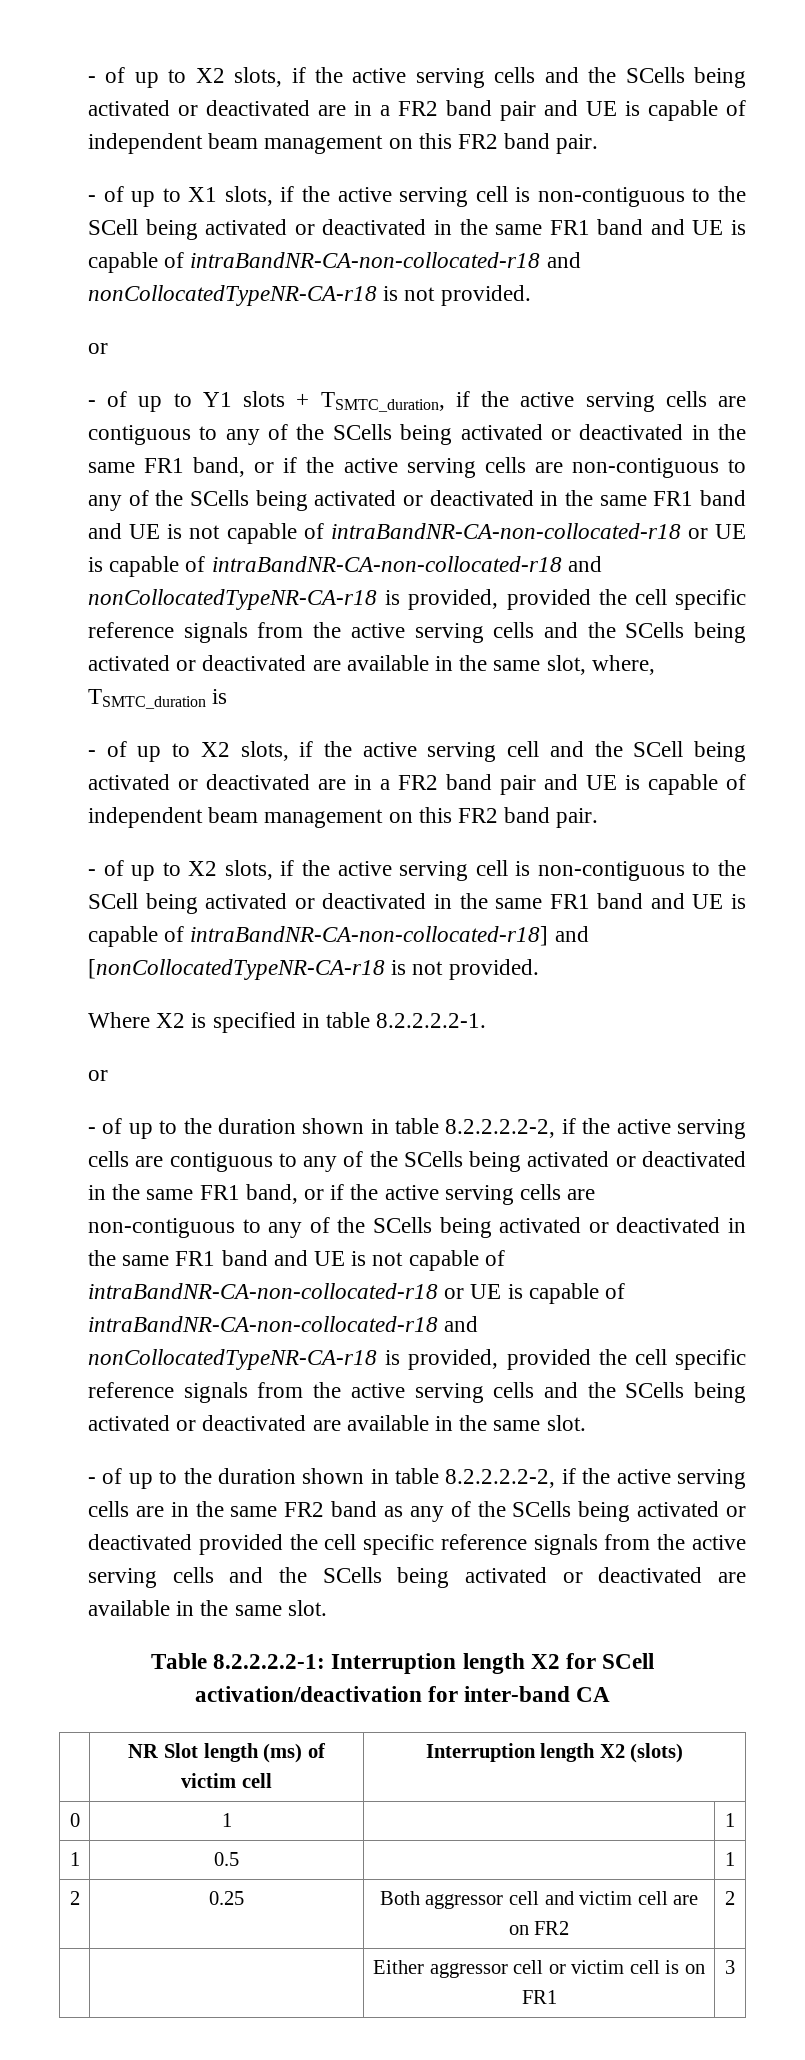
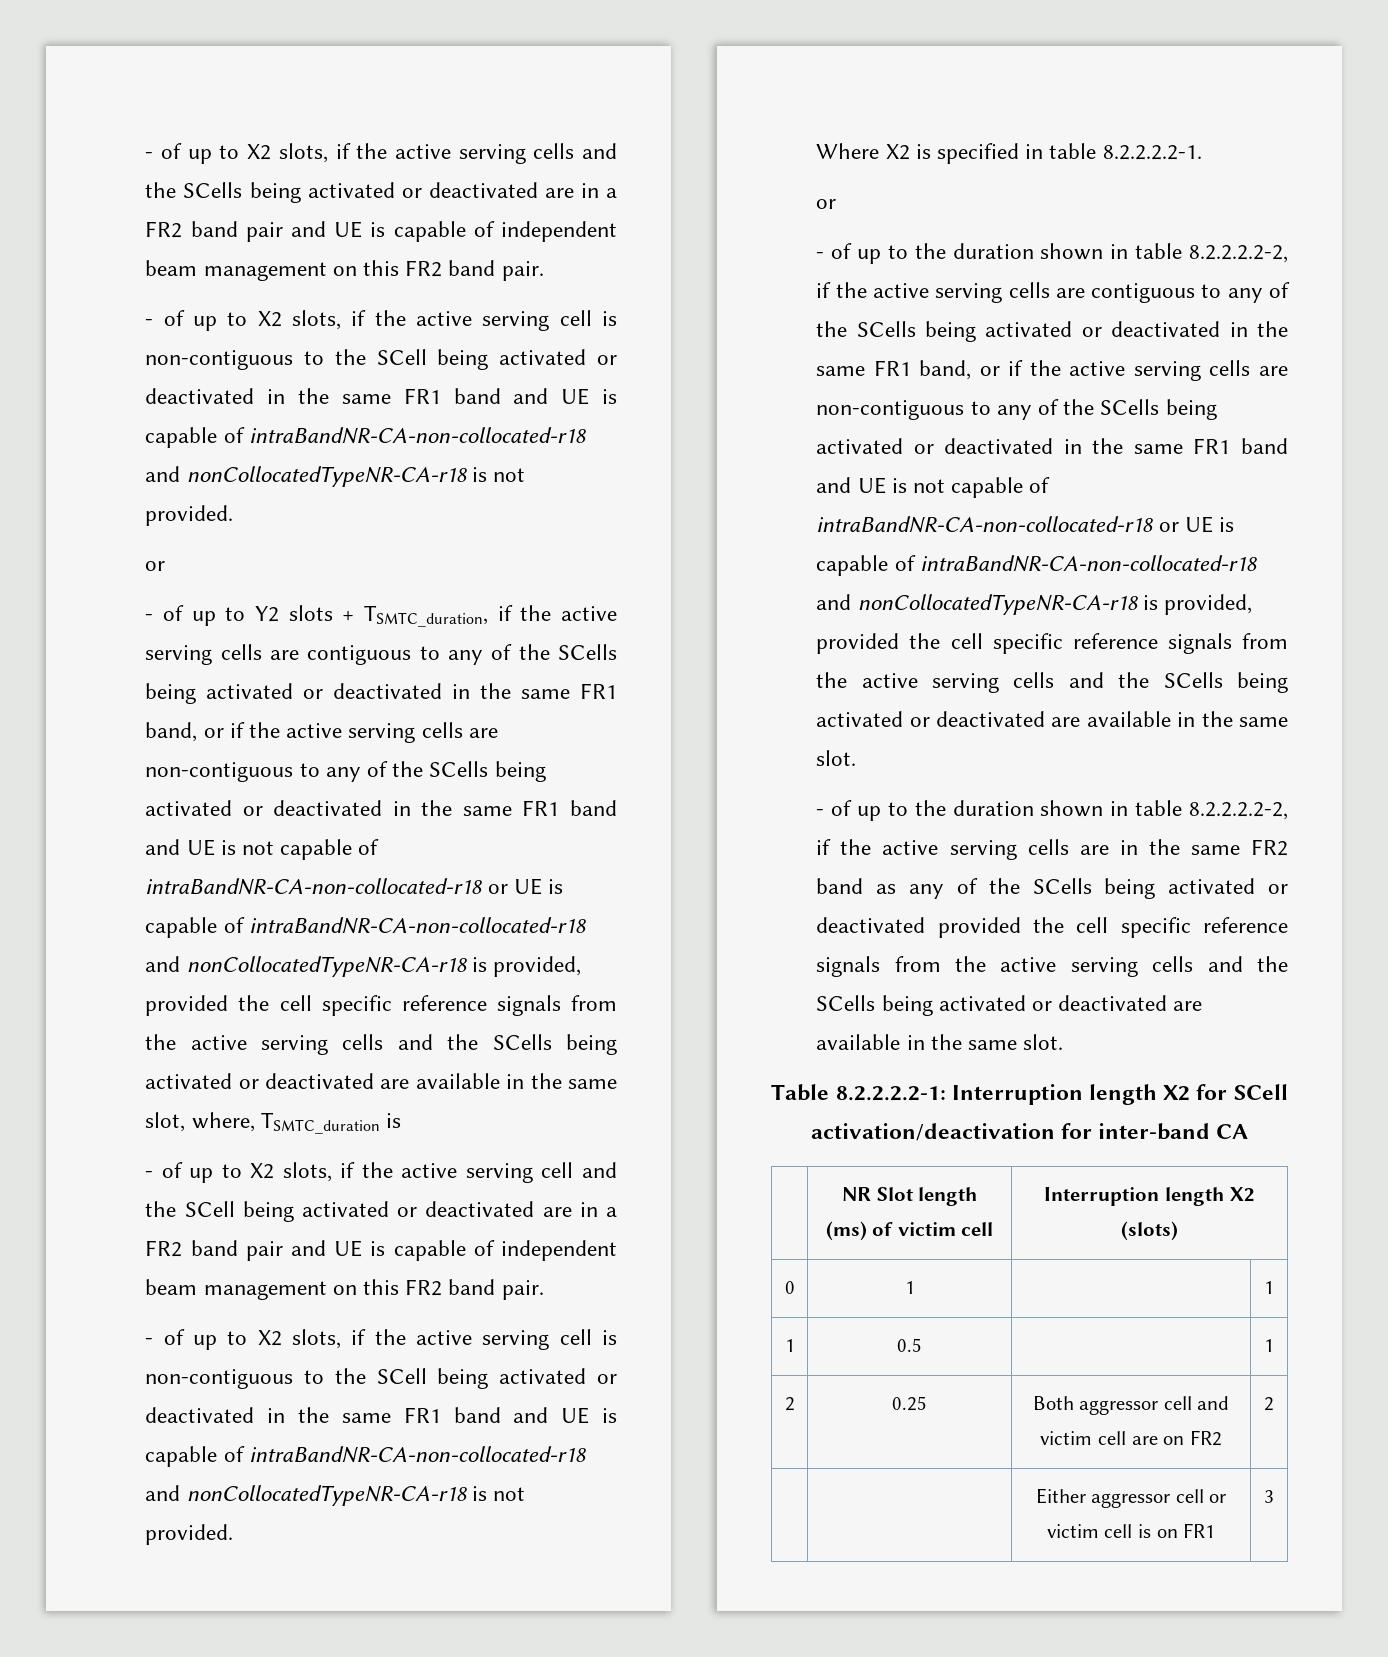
  - of up to X2 slots, if the active serving cells and the SCells being activated or deactivated are in a FR2 band pair and UE is capable of independent beam management on this FR2 band pair.
- - of up to X1 slots, if the active serving cell is non-contiguous to the SCell being activated or deactivated in the same FR1 band and UE is capable of intraBandNR-CA-non-collocated-r18 and nonCollocatedTypeNR-CA-r18 is not provided.
+ - of up to X2 slots, if the active serving cell is non-contiguous to the SCell being activated or deactivated in the same FR1 band and UE is capable of intraBandNR-CA-non-collocated-r18 and nonCollocatedTypeNR-CA-r18 is not provided.
- - of up to Y1 slots + TSMTC_duration, if the active serving cells are contiguous to any of the SCells being activated or deactivated in the same FR1 band, or if the active serving cells are non-contiguous to any of the SCells being activated or deactivated in the same FR1 band and UE is not capable of intraBandNR-CA-non-collocated-r18 or UE is capable of intraBandNR-CA-non-collocated-r18 and nonCollocatedTypeNR-CA-r18 is provided, provided the cell specific reference signals from the active serving cells and the SCells being activated or deactivated are available in the same slot, where, TSMTC_duration is
+ - of up to Y2 slots + TSMTC_duration, if the active serving cells are contiguous to any of the SCells being activated or deactivated in the same FR1 band, or if the active serving cells are non-contiguous to any of the SCells being activated or deactivated in the same FR1 band and UE is not capable of intraBandNR-CA-non-collocated-r18 or UE is capable of intraBandNR-CA-non-collocated-r18 and nonCollocatedTypeNR-CA-r18 is provided, provided the cell specific reference signals from the active serving cells and the SCells being activated or deactivated are available in the same slot, where, TSMTC_duration is
  - of up to X2 slots, if the active serving cell and the SCell being activated or deactivated are in a FR2 band pair and UE is capable of independent beam management on this FR2 band pair.
- - of up to X2 slots, if the active serving cell is non-contiguous to the SCell being activated or deactivated in the same FR1 band and UE is capable of intraBandNR-CA-non-collocated-r18] and [nonCollocatedTypeNR-CA-r18 is not provided.
+ - of up to X2 slots, if the active serving cell is non-contiguous to the SCell being activated or deactivated in the same FR1 band and UE is capable of intraBandNR-CA-non-collocated-r18 and nonCollocatedTypeNR-CA-r18 is not provided.

